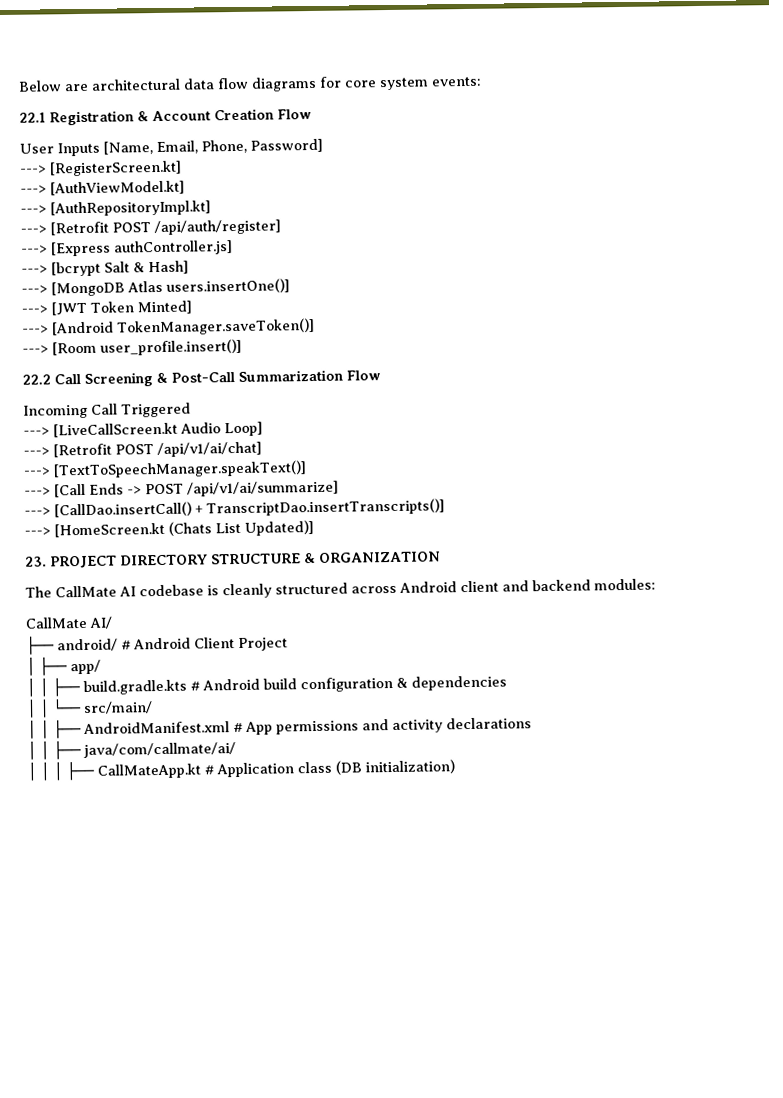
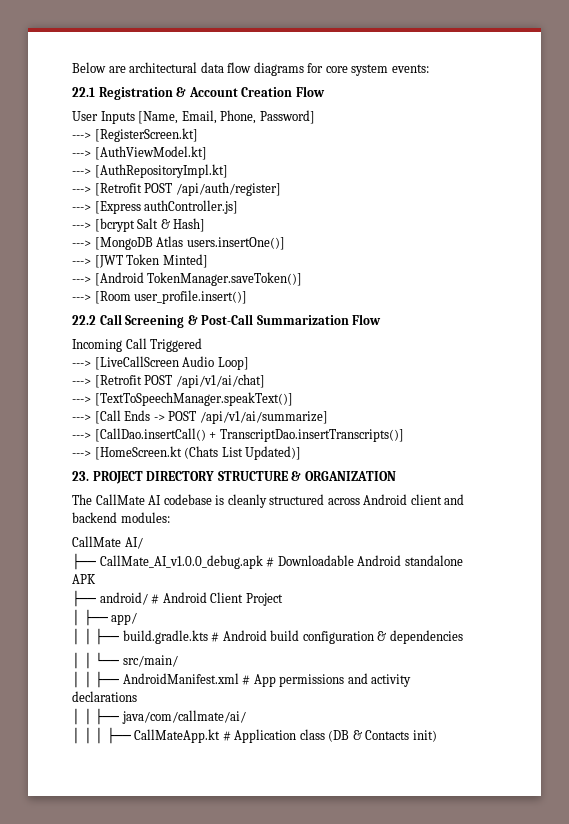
- ---> [LiveCallScreen.kt Audio Loop]
+ ---> [LiveCallScreen Audio Loop]
+ ├── CallMate_AI_v1.0.0_debug.apk # Downloadable Android standalone APK
- │ │ │ ├── CallMateApp.kt # Application class (DB initialization)
+ │ │ │ ├── CallMateApp.kt # Application class (DB & Contacts init)

